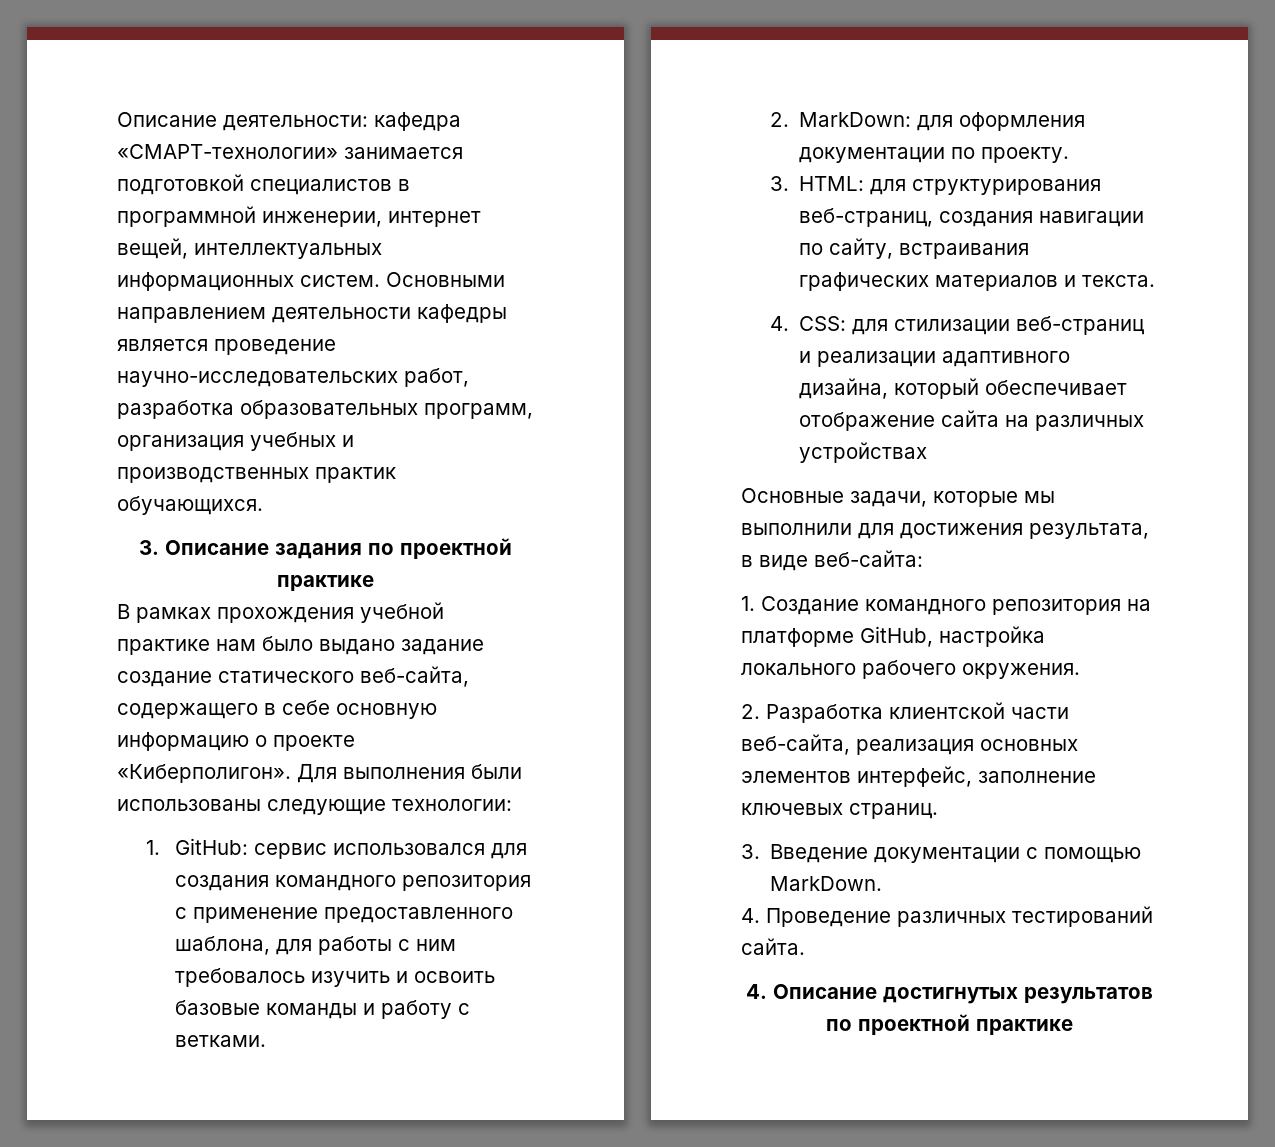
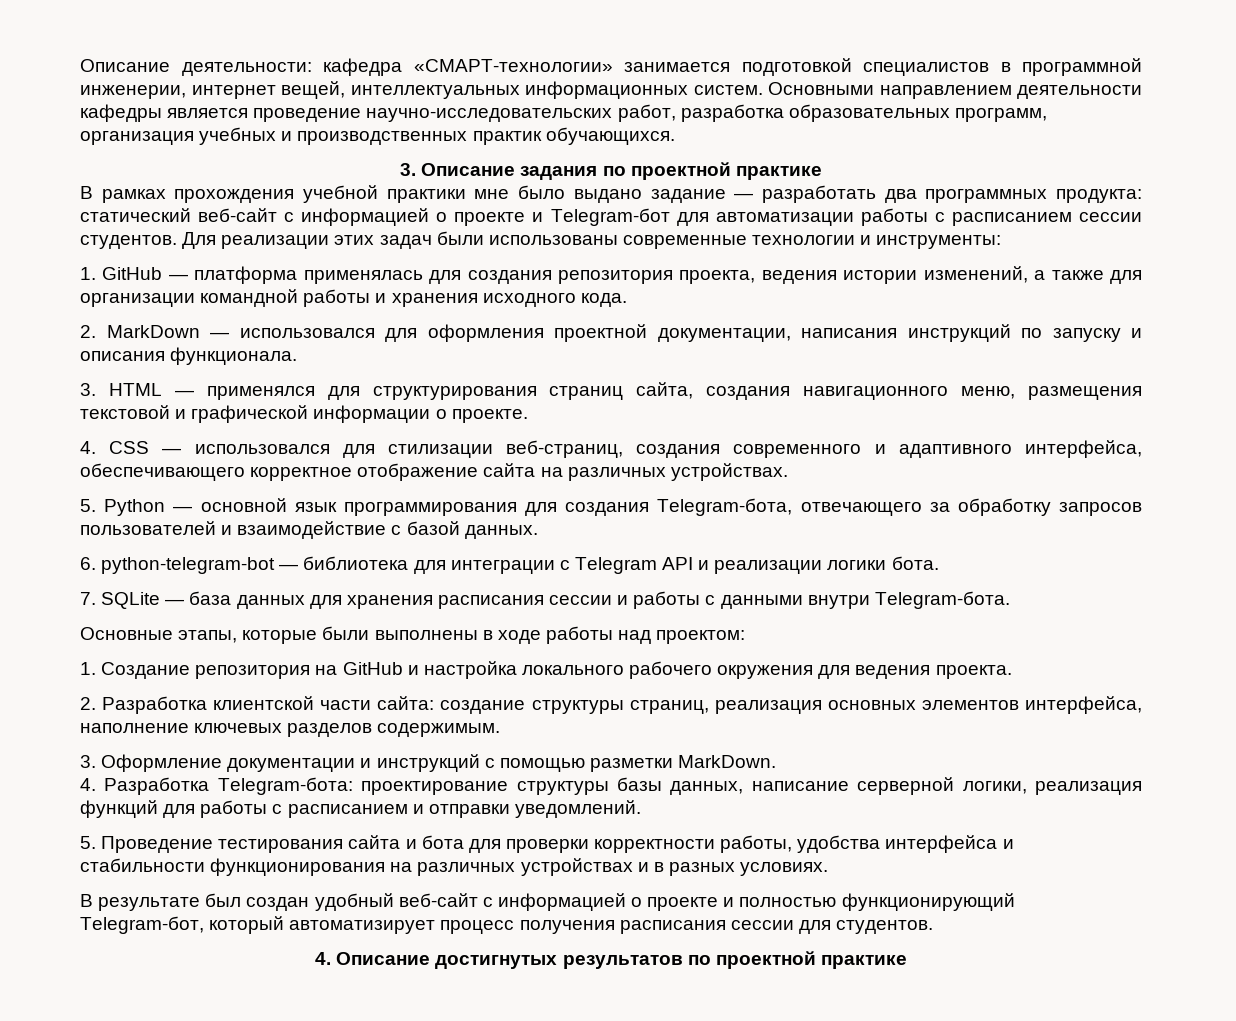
- В рамках прохождения учебной практике нам было выдано задание создание статического веб-сайта, содержащего в себе основную информацию о проекте «Киберполигон». Для выполнения были использованы следующие технологии:
- 1. GitHub: сервис использовался для создания командного репозитория с применение предоставленного шаблона, для работы с ним требовалось изучить и освоить базовые команды и работу с ветками.
- 2. MarkDown: для оформления документации по проекту.
- 3. HTML: для структурирования веб-страниц, создания навигации по сайту, встраивания графических материалов и текста.
- 4. CSS: для стилизации веб-страниц и реализации адаптивного дизайна, который обеспечивает отображение сайта на различных устройствах
- Основные задачи, которые мы выполнили для достижения результата, в виде веб-сайта:
+ В рамках прохождения учебной практики мне было выдано задание — разработать два программных продукта: статический веб-сайт с информацией о проекте и Telegram-бот для автоматизации работы с расписанием сессии студентов. Для реализации этих задач были использованы современные технологии и инструменты:
+ 1. GitHub — платформа применялась для создания репозитория проекта, ведения истории изменений, а также для организации командной работы и хранения исходного кода.
+ 2. MarkDown — использовался для оформления проектной документации, написания инструкций по запуску и описания функционала.
+ 3. HTML — применялся для структурирования страниц сайта, создания навигационного меню, размещения текстовой и графической информации о проекте.
+ 4. CSS — использовался для стилизации веб-страниц, создания современного и адаптивного интерфейса, обеспечивающего корректное отображение сайта на различных устройствах.
+ 5. Python — основной язык программирования для создания Telegram-бота, отвечающего за обработку запросов пользователей и взаимодействие с базой данных.
+ 6. python-telegram-bot — библиотека для интеграции с Telegram API и реализации логики бота.
+ 7. SQLite — база данных для хранения расписания сессии и работы с данными внутри Telegram-бота.
+ Основные этапы, которые были выполнены в ходе работы над проектом:
- 1. Создание командного репозитория на платформе GitHub, настройка локального рабочего окружения.
+ 1. Создание репозитория на GitHub и настройка локального рабочего окружения для ведения проекта.
- 2. Разработка клиентской части веб-сайта, реализация основных элементов интерфейс, заполнение ключевых страниц.
- 3. Введение документации с помощью MarkDown.
+ 2. Разработка клиентской части сайта: создание структуры страниц, реализация основных элементов интерфейса, наполнение ключевых разделов содержимым.
+ 3. Оформление документации и инструкций с помощью разметки MarkDown.
- 4. Проведение различных тестирований сайта.
+ 4. Разработка Telegram-бота: проектирование структуры базы данных, написание серверной логики, реализация функций для работы с расписанием и отправки уведомлений.
+ 5. Проведение тестирования сайта и бота для проверки корректности работы, удобства интерфейса и стабильности функционирования на различных устройствах и в разных условиях.
+ В результате был создан удобный веб-сайт с информацией о проекте и полностью функционирующий Telegram-бот, который автоматизирует процесс получения расписания сессии для студентов.

